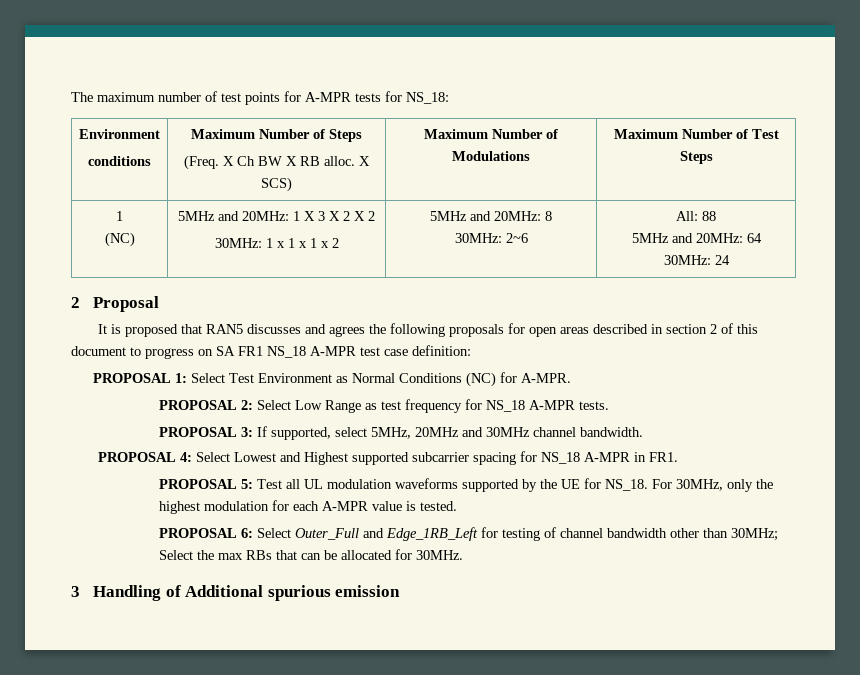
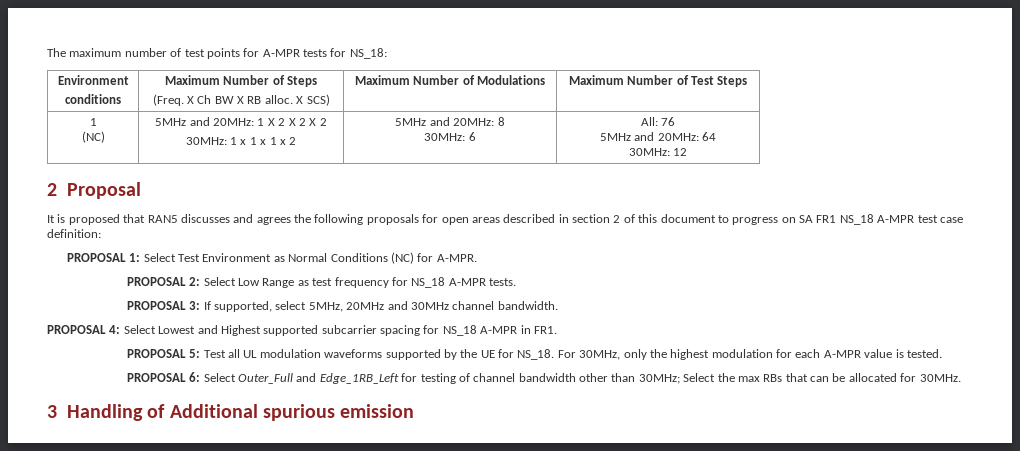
  The maximum number of test points for A-MPR tests for NS_18:
  Environment
  conditions | Maximum Number of Steps
  (Freq. X Ch BW X RB alloc. X SCS) | Maximum Number of Modulations | Maximum Number of Test Steps
  1
- (NC) | 5MHz and 20MHz: 1 X 3 X 2 X 2
+ (NC) | 5MHz and 20MHz: 1 X 2 X 2 X 2
  30MHz: 1 x 1 x 1 x 2 | 5MHz and 20MHz: 8
- 30MHz: 2~6 | All: 88
+ 30MHz: 6 | All: 76
  5MHz and 20MHz: 64
- 30MHz: 24
+ 30MHz: 12

